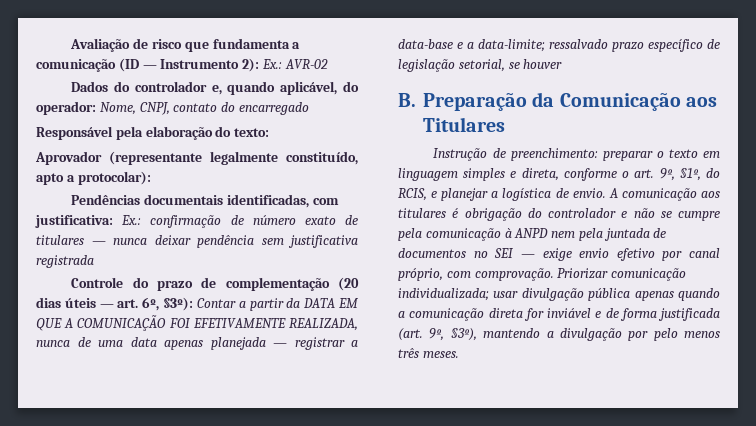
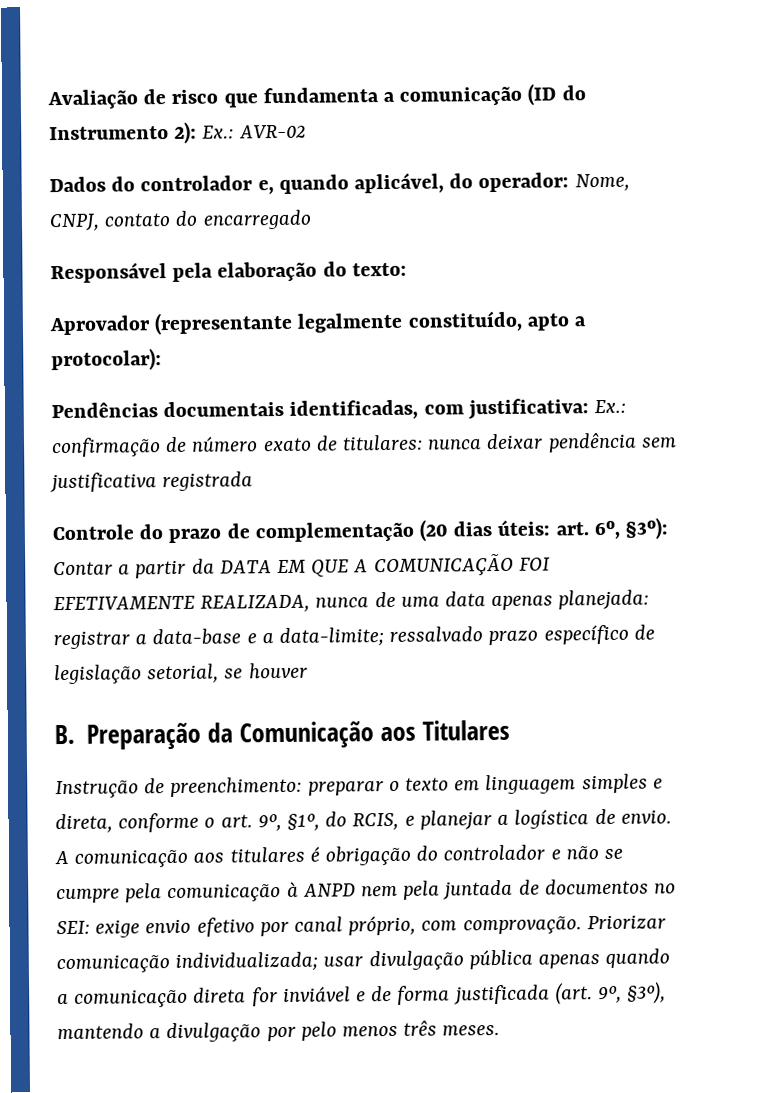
- Avaliação de risco que fundamenta a comunicação (ID — Instrumento 2): Ex.: AVR-02
+ Avaliação de risco que fundamenta a comunicação (ID do Instrumento 2): Ex.: AVR-02
- Pendências documentais identificadas, com justificativa: Ex.: confirmação de número exato de titulares — nunca deixar pendência sem justificativa registrada
+ Pendências documentais identificadas, com justificativa: Ex.: confirmação de número exato de titulares: nunca deixar pendência sem justificativa registrada
- Controle do prazo de complementação (20 dias úteis — art. 6º, §3º): Contar a partir da DATA EM QUE A COMUNICAÇÃO FOI EFETIVAMENTE REALIZADA, nunca de uma data apenas planejada — registrar a data-base e a data-limite; ressalvado prazo específico de legislação setorial, se houver
+ Controle do prazo de complementação (20 dias úteis: art. 6º, §3º): Contar a partir da DATA EM QUE A COMUNICAÇÃO FOI EFETIVAMENTE REALIZADA, nunca de uma data apenas planejada: registrar a data-base e a data-limite; ressalvado prazo específico de legislação setorial, se houver
- A comunicação aos titulares é obrigação do controlador e não se cumpre pela comunicação à ANPD nem pela juntada de documentos no SEI — exige envio efetivo por canal próprio, com comprovação.
+ A comunicação aos titulares é obrigação do controlador e não se cumpre pela comunicação à ANPD nem pela juntada de documentos no SEI: exige envio efetivo por canal próprio, com comprovação.

